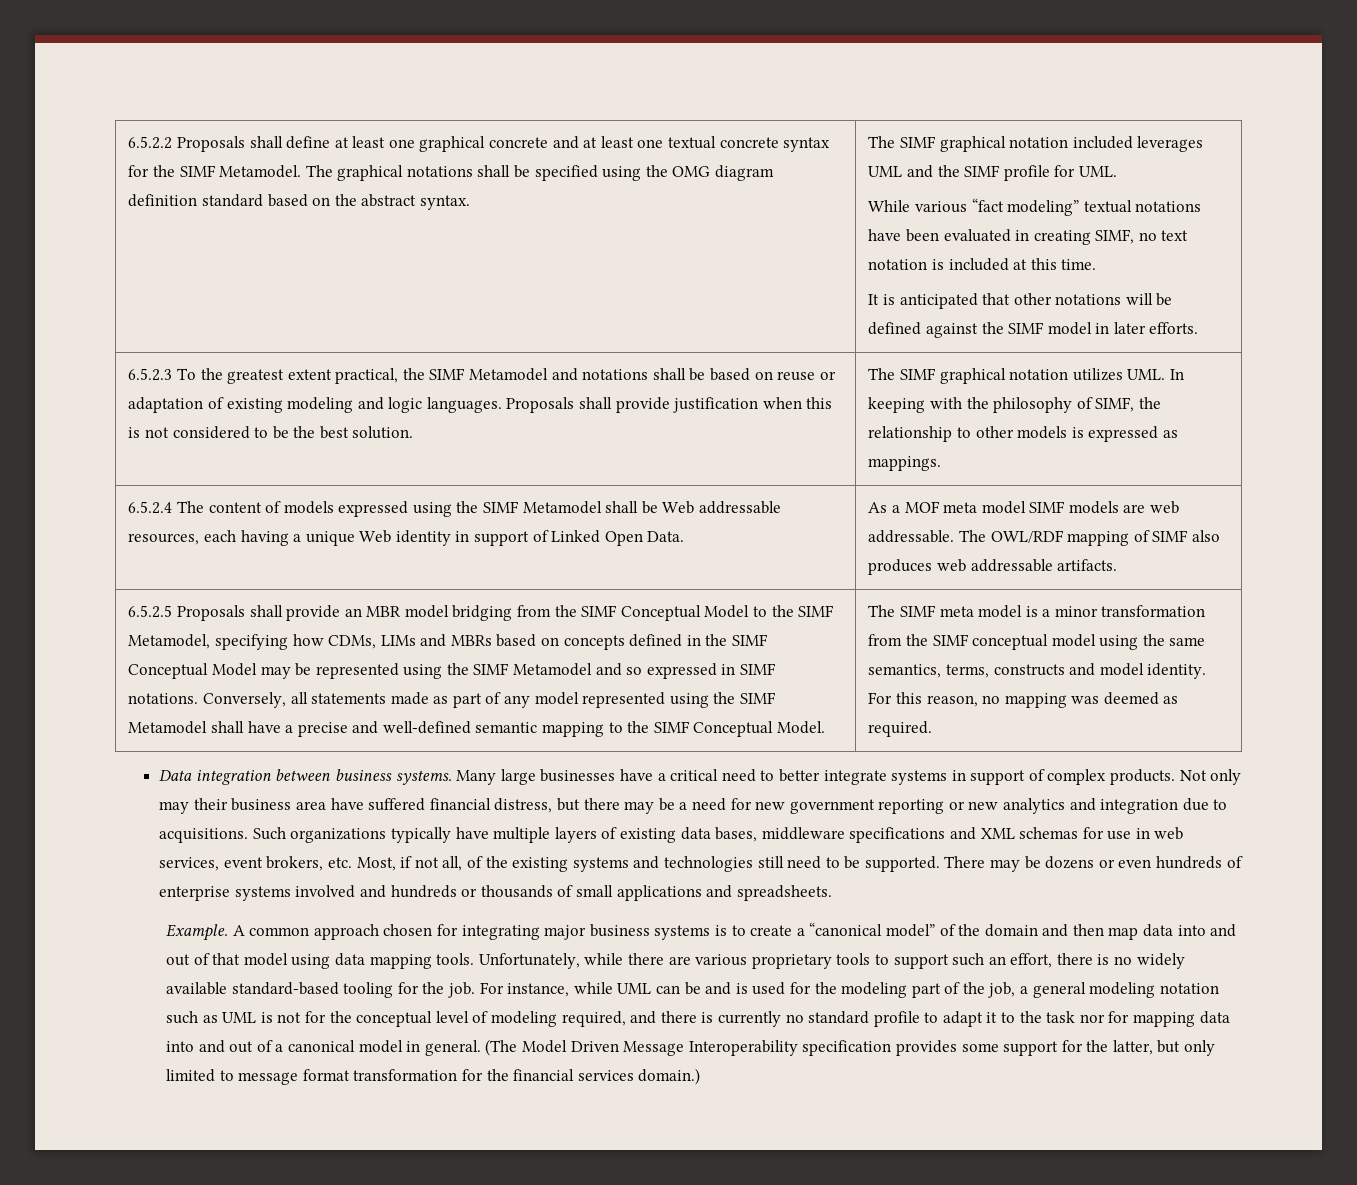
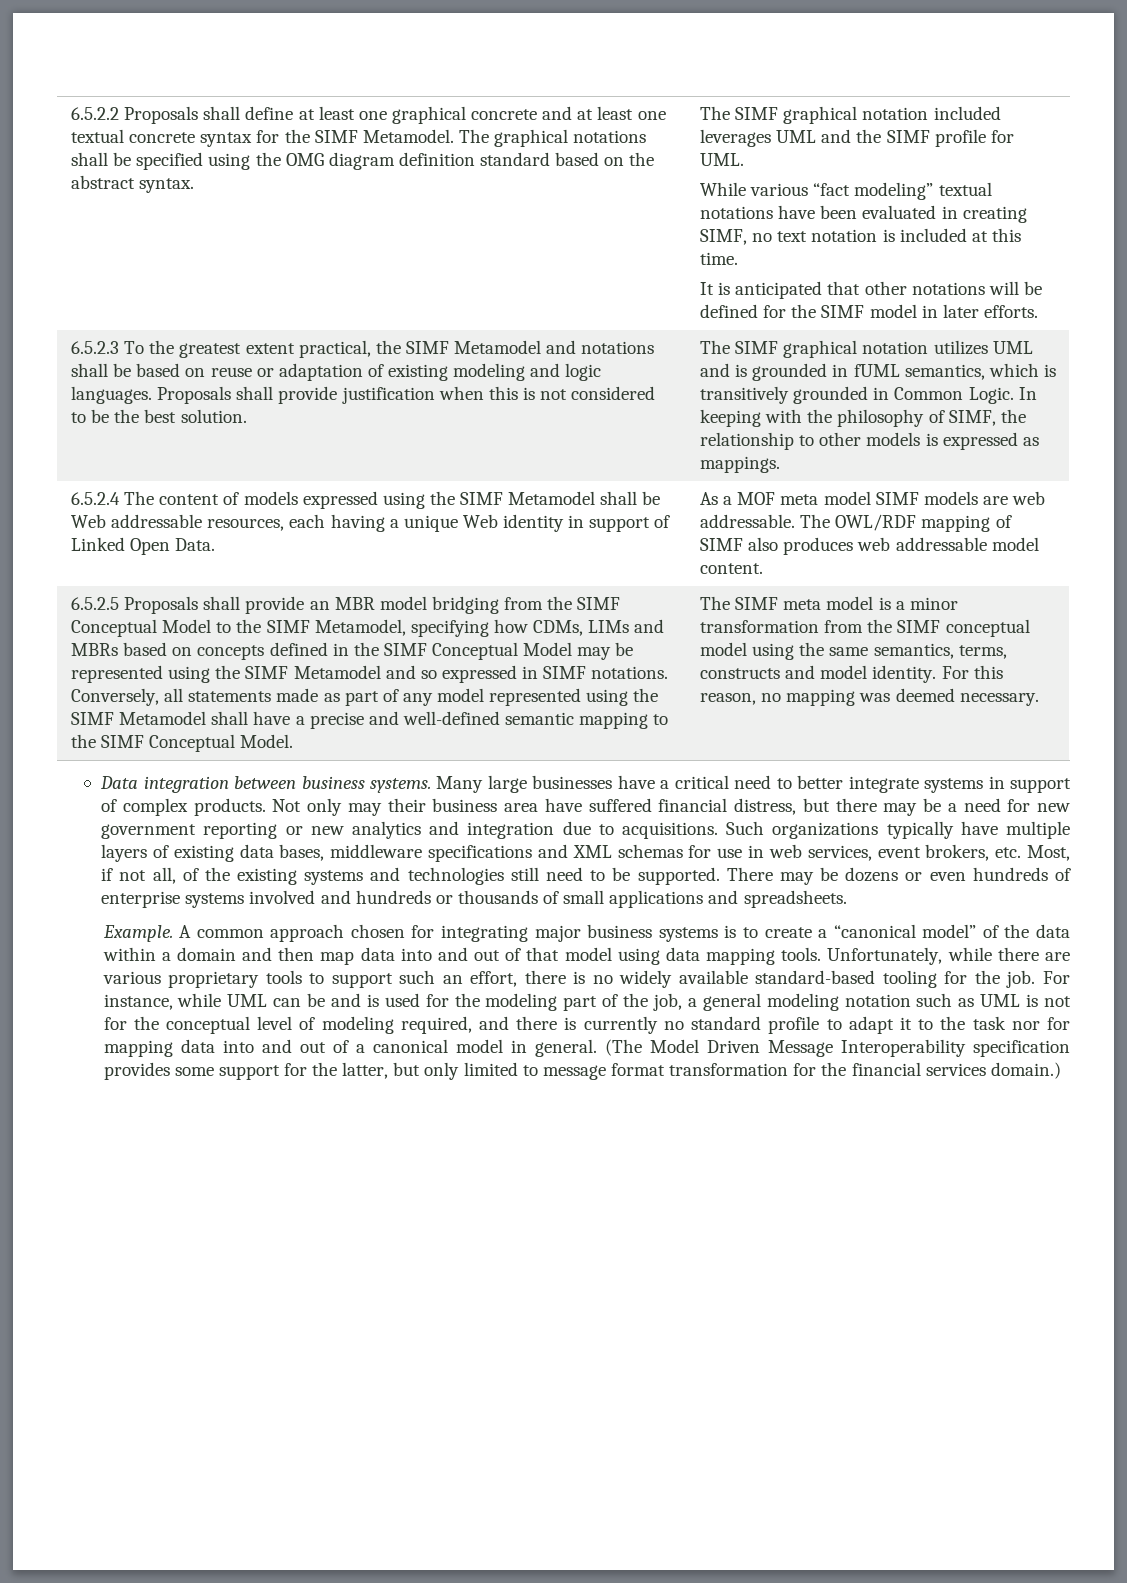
- It is anticipated that other notations will be defined against the SIMF model in later efforts.
+ It is anticipated that other notations will be defined for the SIMF model in later efforts.
- The SIMF graphical notation utilizes UML. In keeping with the philosophy of SIMF, the relationship to other models is expressed as mappings.
+ The SIMF graphical notation utilizes UML and is grounded in fUML semantics, which is transitively grounded in Common Logic. In keeping with the philosophy of SIMF, the relationship to other models is expressed as mappings.
- The OWL/RDF mapping of SIMF also produces web addressable artifacts.
+ The OWL/RDF mapping of SIMF also produces web addressable model content.
- For this reason, no mapping was deemed as required.
+ For this reason, no mapping was deemed necessary.
- A common approach chosen for integrating major business systems is to create a “canonical model” of the domain and then map data into and out of that model using data mapping tools.
+ A common approach chosen for integrating major business systems is to create a “canonical model” of the data within a domain and then map data into and out of that model using data mapping tools.

